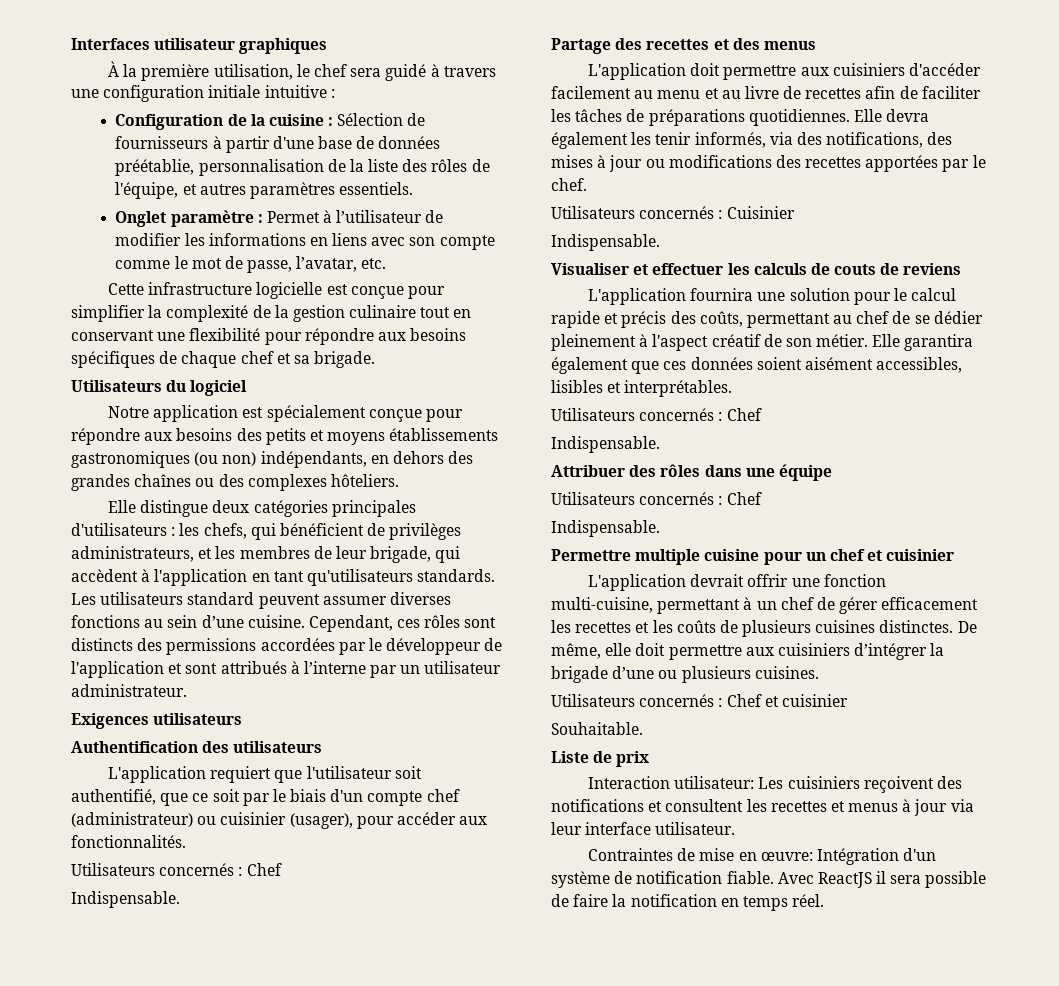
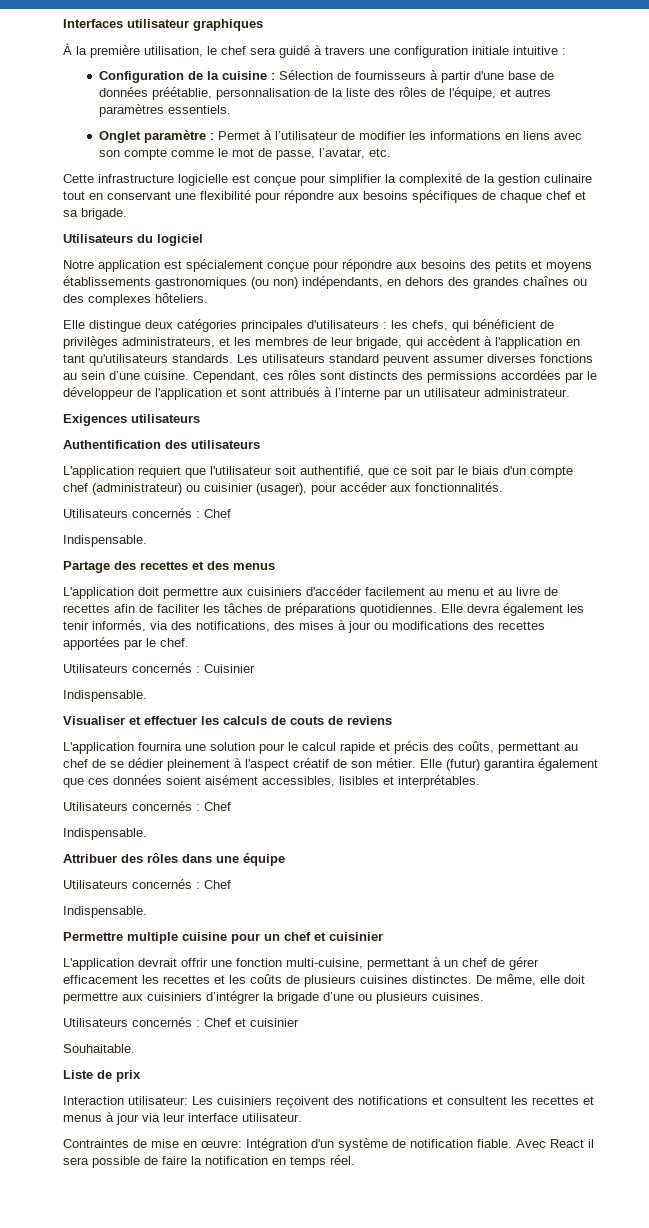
- Elle garantira également que ces données soient aisément accessibles, lisibles et interprétables.
+ Elle (futur) garantira également que ces données soient aisément accessibles, lisibles et interprétables.
- Avec ReactJS il sera possible de faire la notification en temps réel.
+ Avec React il sera possible de faire la notification en temps réel.

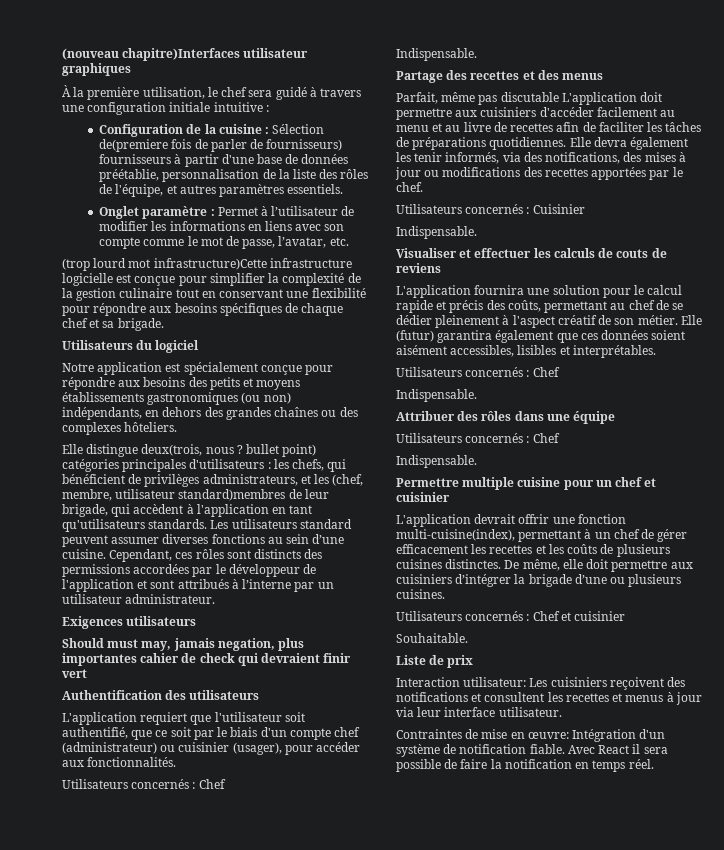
- Interfaces utilisateur graphiques
+ (nouveau chapitre)Interfaces utilisateur graphiques
- Configuration de la cuisine : Sélection de fournisseurs à partir d'une base de données préétablie, personnalisation de la liste des rôles de l'équipe, et autres paramètres essentiels.
+ Configuration de la cuisine : Sélection de(premiere fois de parler de fournisseurs) fournisseurs à partir d'une base de données préétablie, personnalisation de la liste des rôles de l'équipe, et autres paramètres essentiels.
- Cette infrastructure logicielle est conçue pour simplifier la complexité de la gestion culinaire tout en conservant une flexibilité pour répondre aux besoins spécifiques de chaque chef et sa brigade.
+ (trop lourd mot infrastructure)Cette infrastructure logicielle est conçue pour simplifier la complexité de la gestion culinaire tout en conservant une flexibilité pour répondre aux besoins spécifiques de chaque chef et sa brigade.
- Elle distingue deux catégories principales d'utilisateurs : les chefs, qui bénéficient de privilèges administrateurs, et les membres de leur brigade, qui accèdent à l'application en tant qu'utilisateurs standards.
+ Elle distingue deux(trois, nous ? bullet point) catégories principales d'utilisateurs : les chefs, qui bénéficient de privilèges administrateurs, et les (chef, membre, utilisateur standard)membres de leur brigade, qui accèdent à l'application en tant qu'utilisateurs standards.
+ Should must may, jamais negation, plus importantes cahier de check qui devraient finir vert
- L'application doit permettre aux cuisiniers d'accéder facilement au menu et au livre de recettes afin de faciliter les tâches de préparations quotidiennes.
+ Parfait, même pas discutable L'application doit permettre aux cuisiniers d'accéder facilement au menu et au livre de recettes afin de faciliter les tâches de préparations quotidiennes.
- L'application devrait offrir une fonction multi-cuisine, permettant à un chef de gérer efficacement les recettes et les coûts de plusieurs cuisines distinctes.
+ L'application devrait offrir une fonction multi-cuisine(index), permettant à un chef de gérer efficacement les recettes et les coûts de plusieurs cuisines distinctes.

